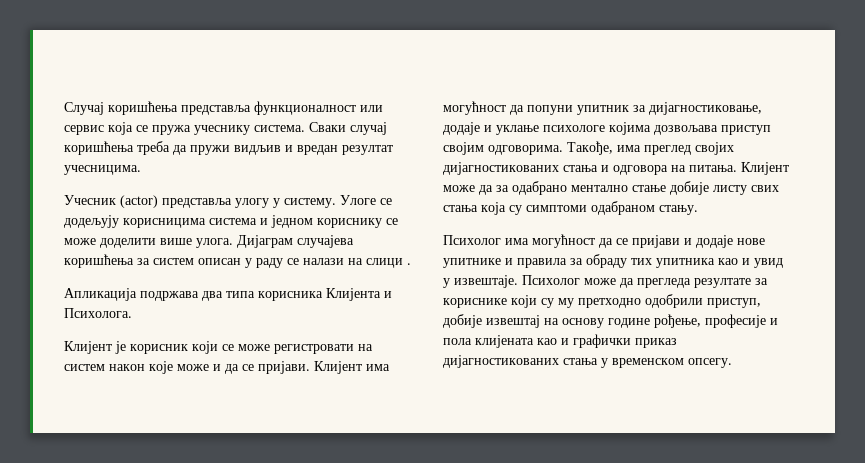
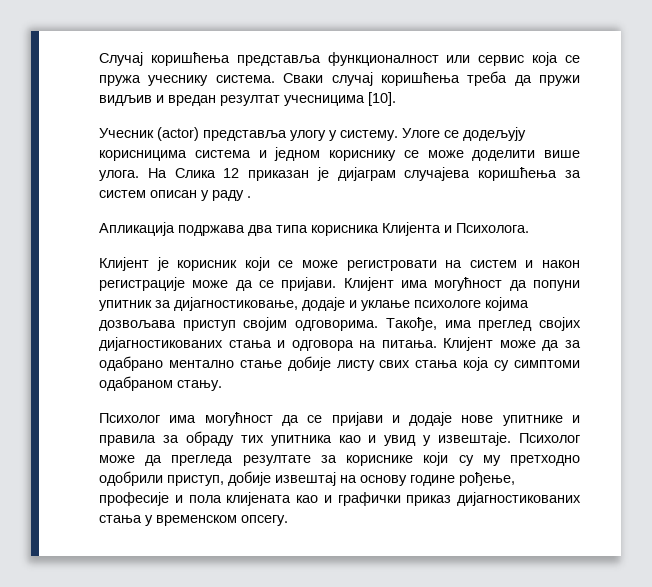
- Сваки случај коришћења треба да пружи видљив и вредан резултат учесницима.
+ Сваки случај коришћења треба да пружи видљив и вредан резултат учесницима [10].
- Дијаграм случајева коришћења за систем описан у раду се налази на слици .
+ На Слика 12 приказан је дијаграм случајева коришћења за систем описан у раду .
- Клијент је корисник који се може регистровати на систем након које може и да се пријави.
+ Клијент је корисник који се може регистровати на систем и након регистрације може да се пријави.

